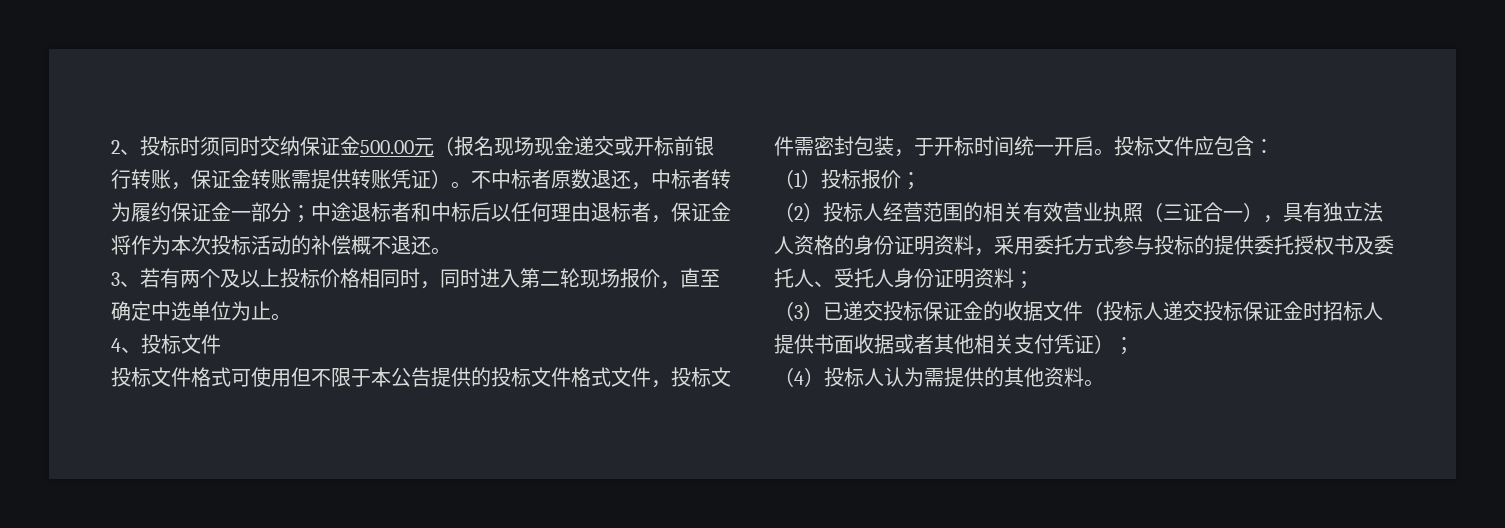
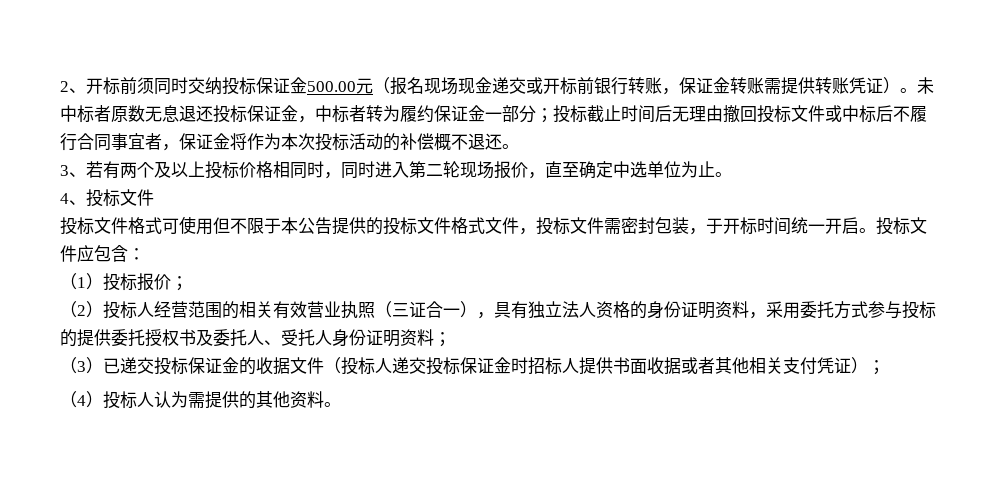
- 2、投标时须同时交纳保证金500.00元（报名现场现金递交或开标前银行转账，保证金转账需提供转账凭证）。
+ 2、开标前须同时交纳投标保证金500.00元（报名现场现金递交或开标前银行转账，保证金转账需提供转账凭证）。
- 不中标者原数退还，中标者转为履约保证金一部分；中途退标者和中标后以任何理由退标者，保证金将作为本次投标活动的补偿概不退还。
+ 未中标者原数无息退还投标保证金，中标者转为履约保证金一部分；投标截止时间后无理由撤回投标文件或中标后不履行合同事宜者，保证金将作为本次投标活动的补偿概不退还。

